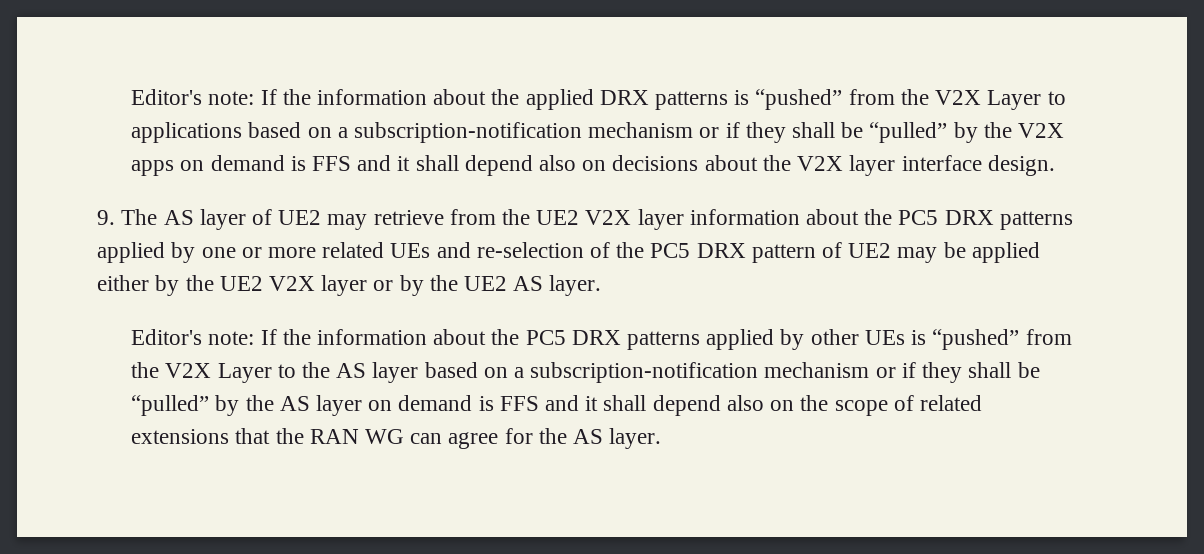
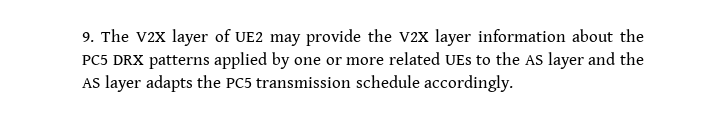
- Editor's note: If the information about the applied DRX patterns is “pushed” from the V2X Layer to applications based on a subscription-notification mechanism or if they shall be “pulled” by the V2X apps on demand is FFS and it shall depend also on decisions about the V2X layer interface design.
- 9. The AS layer of UE2 may retrieve from the UE2 V2X layer information about the PC5 DRX patterns applied by one or more related UEs and re-selection of the PC5 DRX pattern of UE2 may be applied either by the UE2 V2X layer or by the UE2 AS layer.
- Editor's note: If the information about the PC5 DRX patterns applied by other UEs is “pushed” from the V2X Layer to the AS layer based on a subscription-notification mechanism or if they shall be “pulled” by the AS layer on demand is FFS and it shall depend also on the scope of related extensions that the RAN WG can agree for the AS layer.
+ 9. The V2X layer of UE2 may provide the V2X layer information about the PC5 DRX patterns applied by one or more related UEs to the AS layer and the AS layer adapts the PC5 transmission schedule accordingly.

